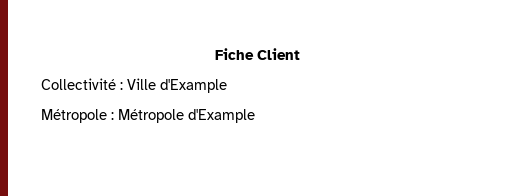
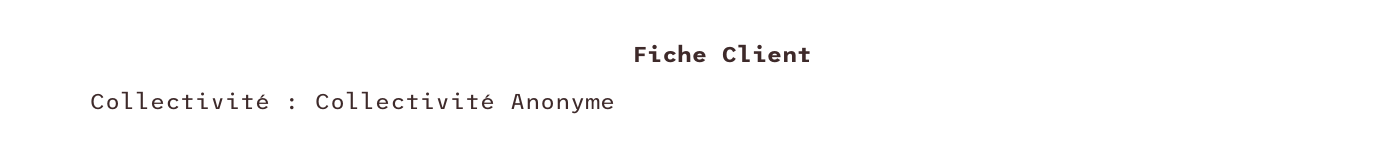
- Collectivité : Ville d'Example
- Métropole : Métropole d'Example
+ Collectivité : Collectivité Anonyme

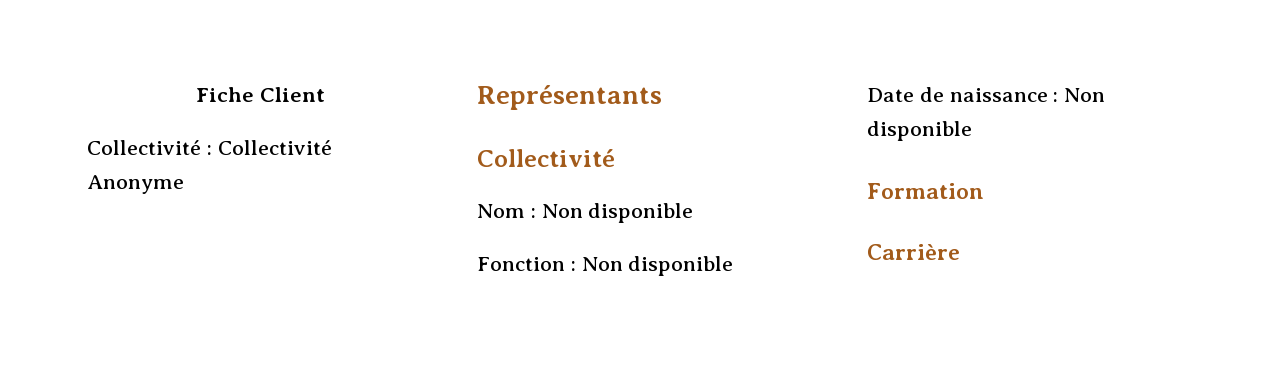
+ Représentants
+ Collectivité
+ Nom : Non disponible
+ Fonction : Non disponible
+ Date de naissance : Non disponible
+ Formation
+ Carrière

